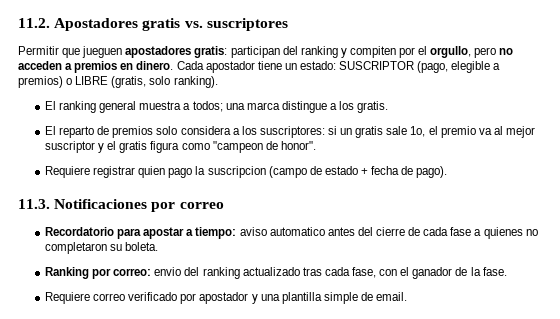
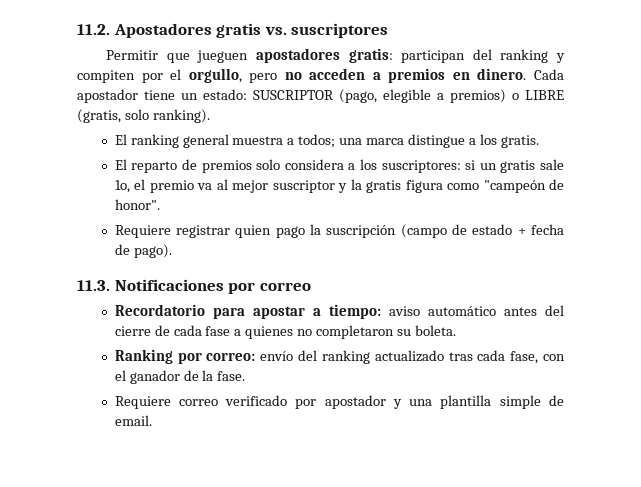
- El reparto de premios solo considera a los suscriptores: si un gratis sale 1o, el premio va al mejor suscriptor y el gratis figura como "campeon de honor".
+ El reparto de premios solo considera a los suscriptores: si un gratis sale 1o, el premio va al mejor suscriptor y la gratis figura como "campeón de honor".
- Requiere registrar quien pago la suscripcion (campo de estado + fecha de pago).
+ Requiere registrar quien pago la suscripción (campo de estado + fecha de pago).
- Recordatorio para apostar a tiempo: aviso automatico antes del cierre de cada fase a quienes no completaron su boleta.
+ Recordatorio para apostar a tiempo: aviso automático antes del cierre de cada fase a quienes no completaron su boleta.
- Ranking por correo: envio del ranking actualizado tras cada fase, con el ganador de la fase.
+ Ranking por correo: envío del ranking actualizado tras cada fase, con el ganador de la fase.

